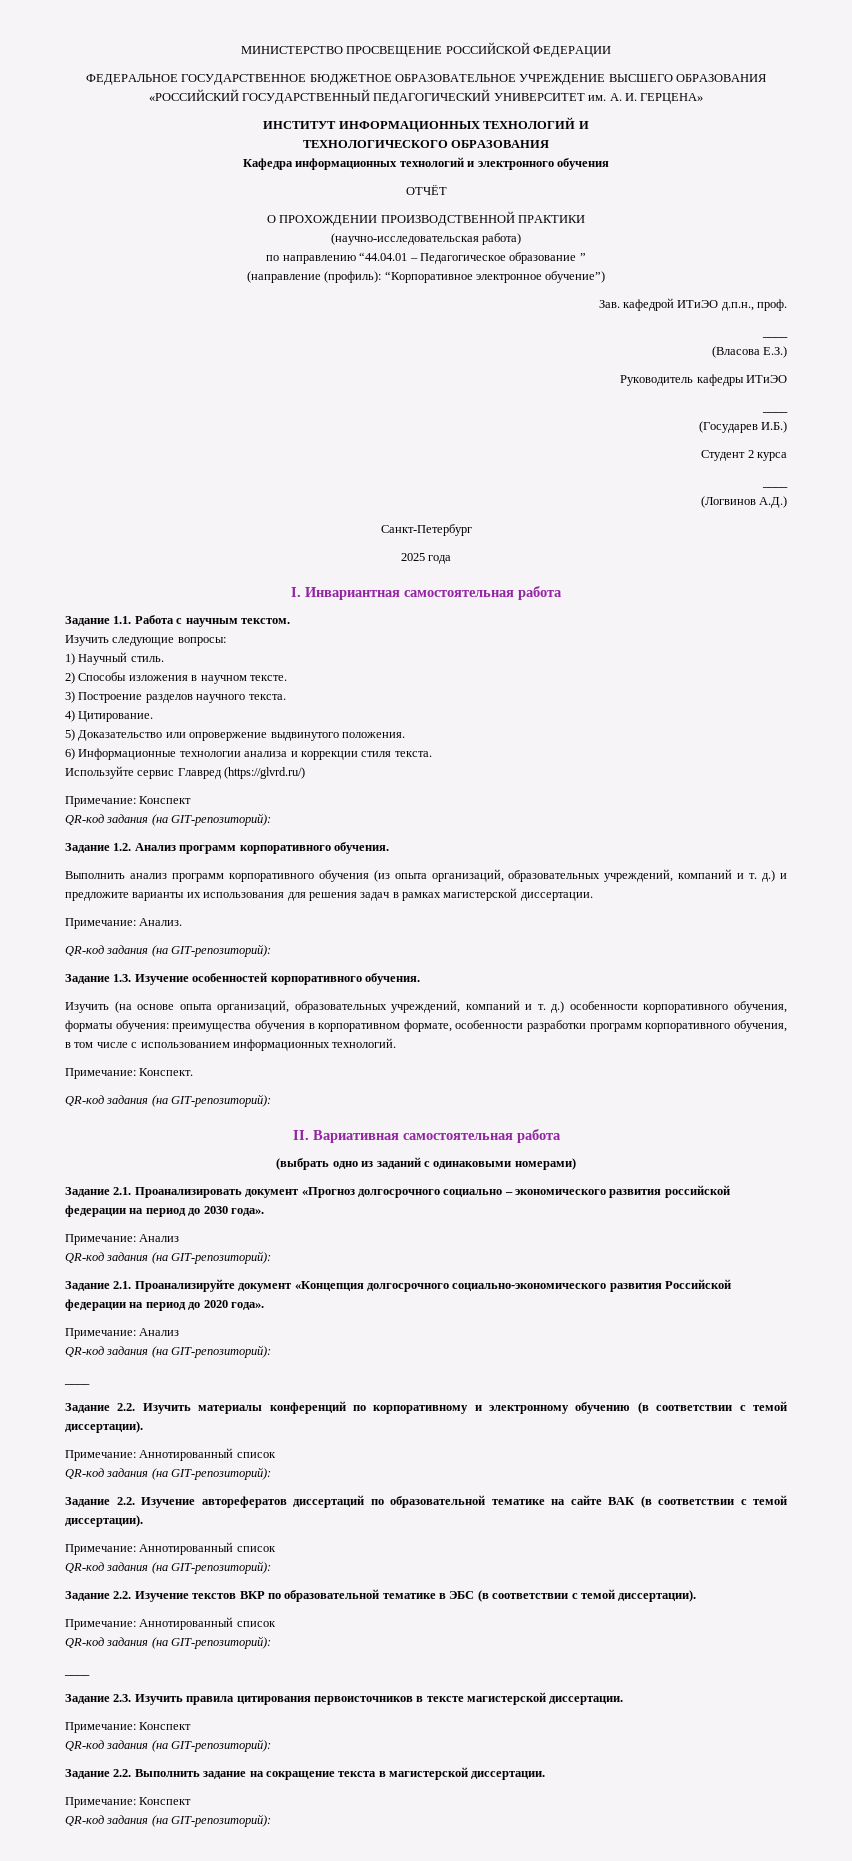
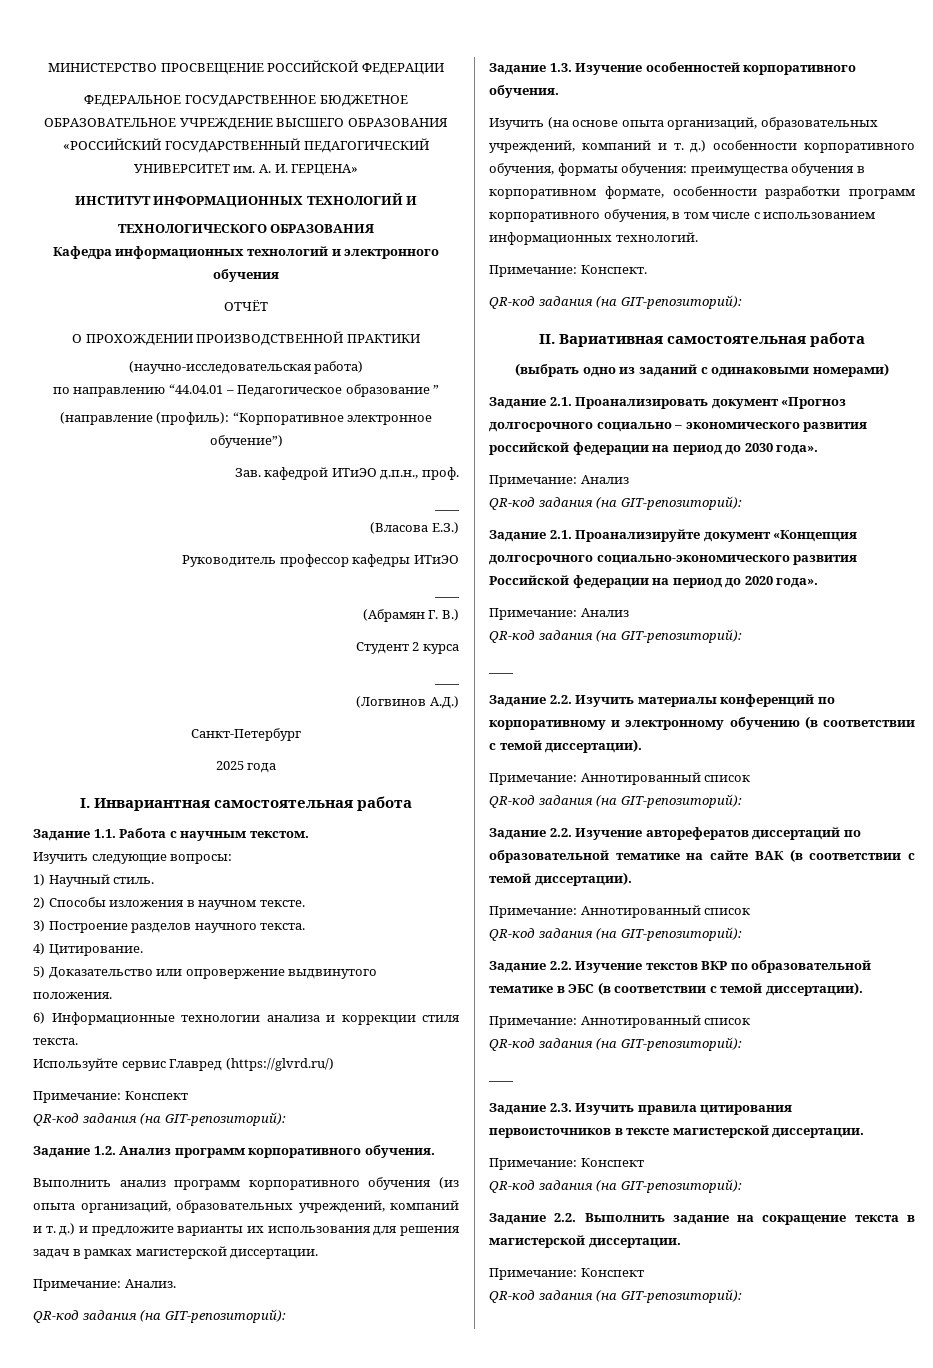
- Руководитель кафедры ИТиЭО
+ Руководитель профессор кафедры ИТиЭО
- (Государев И.Б.)
+ (Абрамян Г. В.)

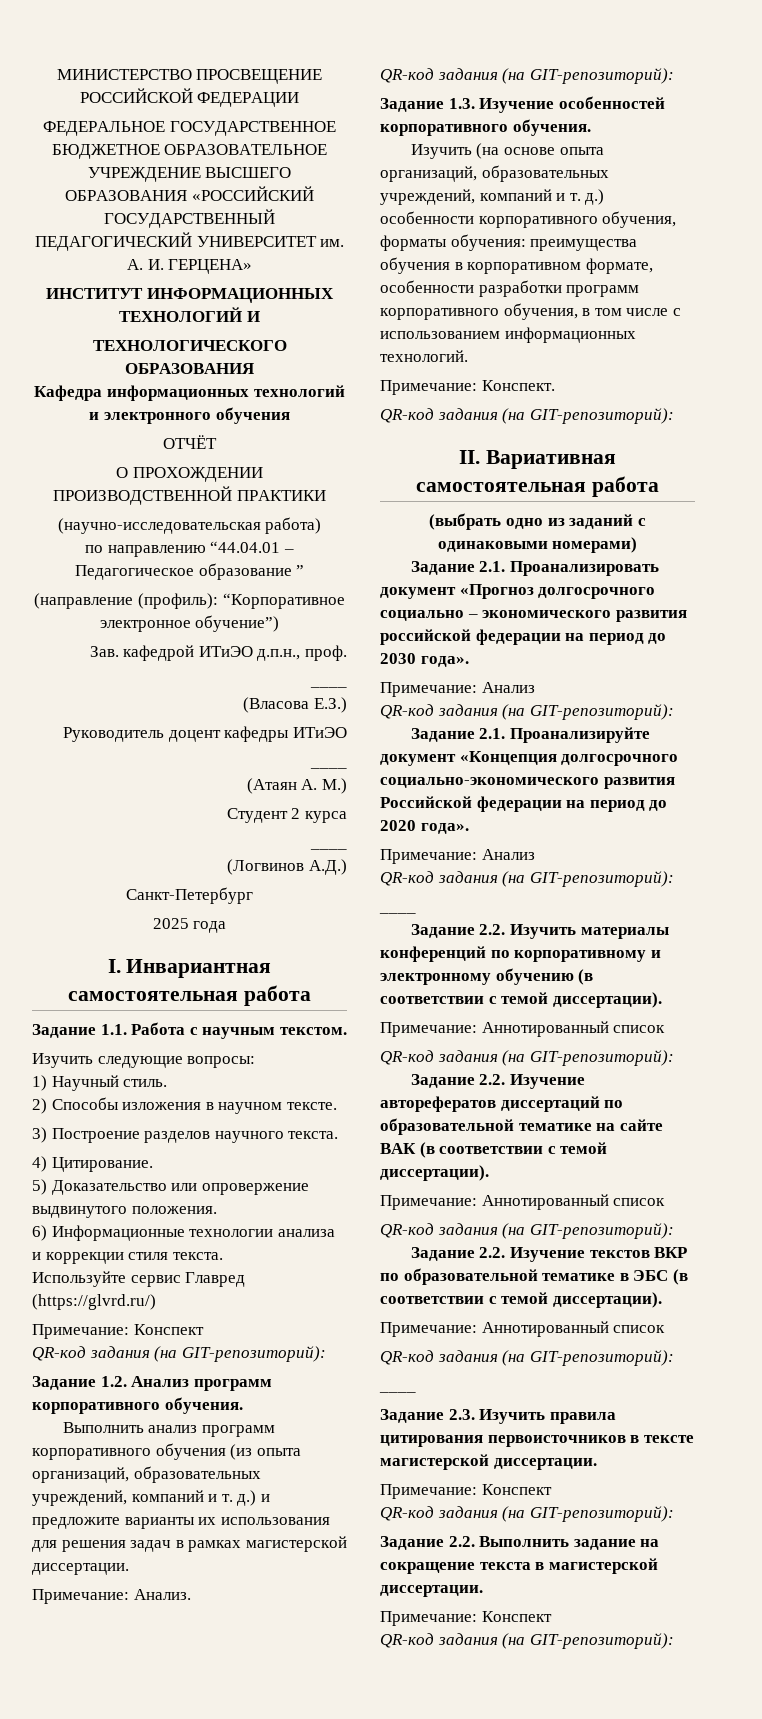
- Руководитель профессор кафедры ИТиЭО
+ Руководитель доцент кафедры ИТиЭО
- (Абрамян Г. В.)
+ (Атаян А. М.)

